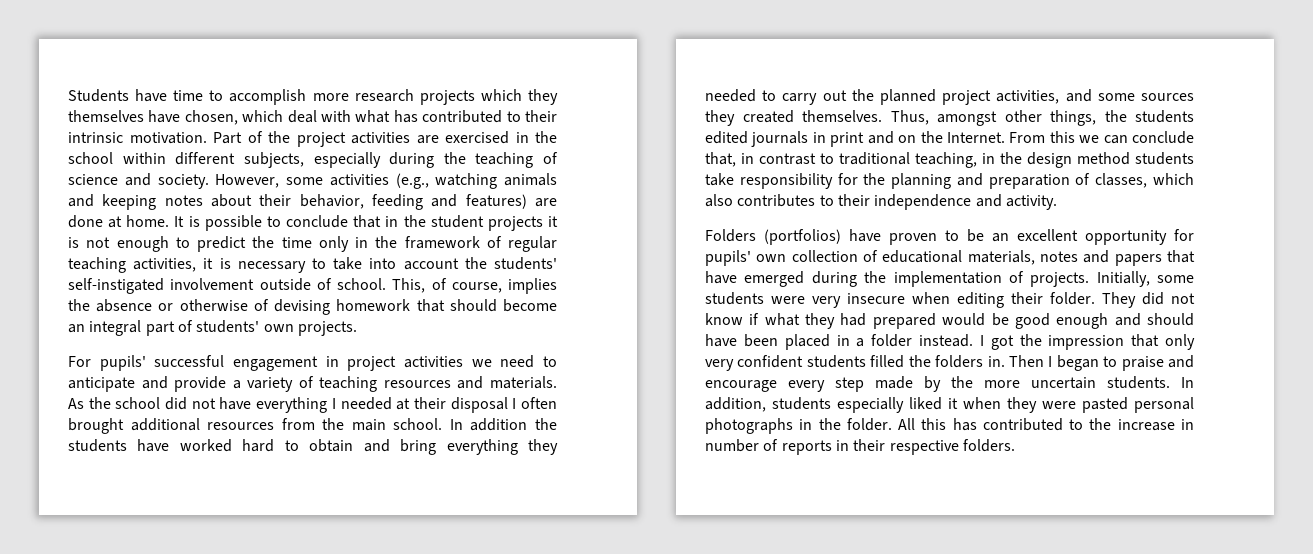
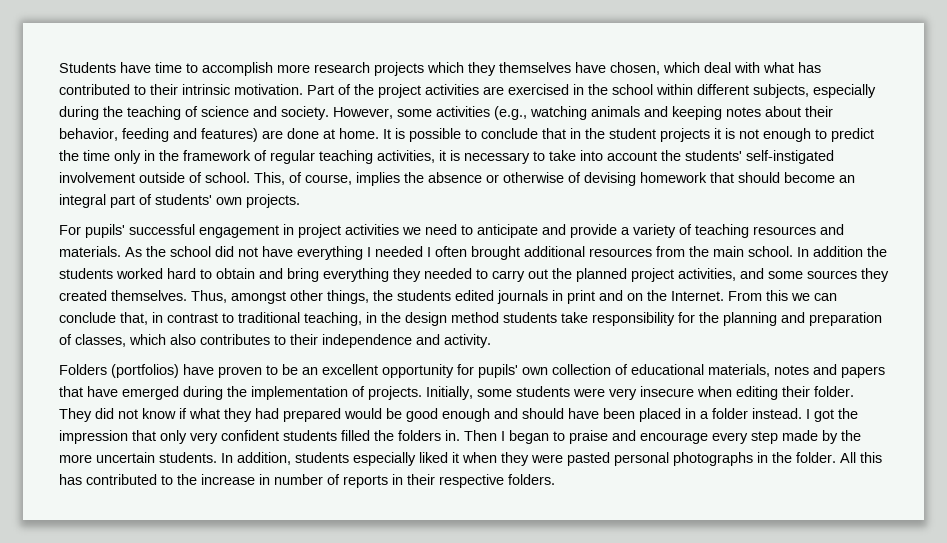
- As the school did not have everything I needed at their disposal I often brought additional resources from the main school.
+ As the school did not have everything I needed I often brought additional resources from the main school.
- In addition the students have worked hard to obtain and bring everything they needed to carry out the planned project activities, and some sources they created themselves.
+ In addition the students worked hard to obtain and bring everything they needed to carry out the planned project activities, and some sources they created themselves.

